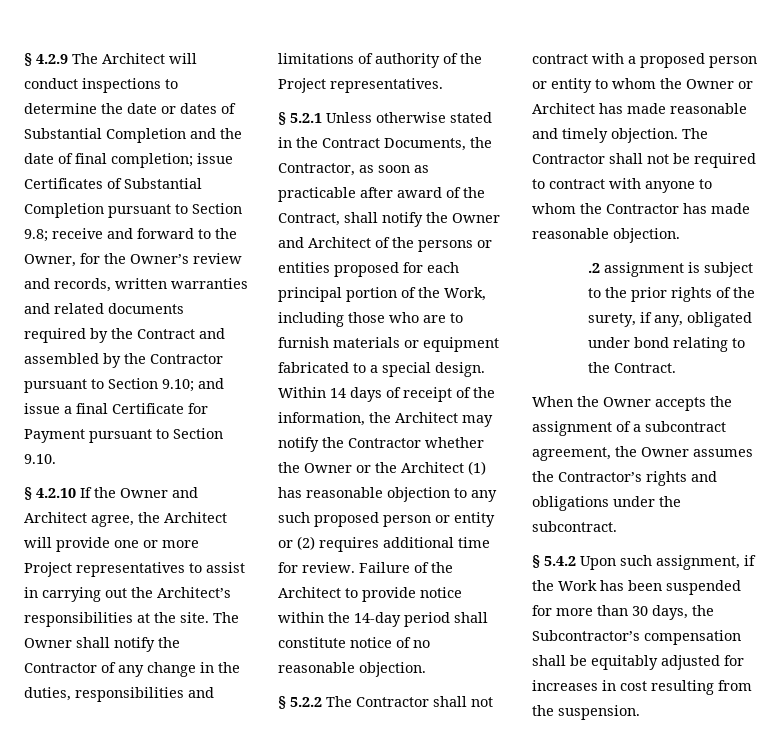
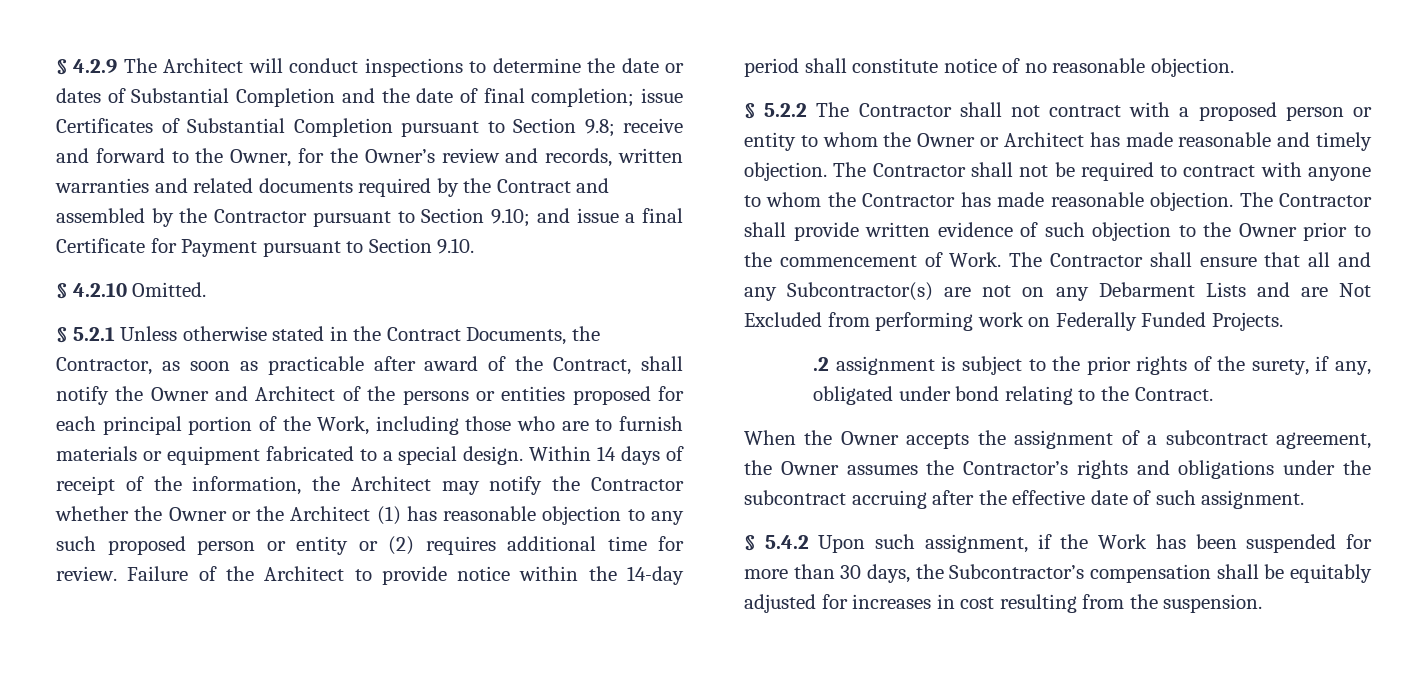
- § 4.2.10 If the Owner and Architect agree, the Architect will provide one or more Project representatives to assist in carrying out the Architect’s responsibilities at the site. The Owner shall notify the Contractor of any change in the duties, responsibilities and limitations of authority of the Project representatives.
+ § 4.2.10 Omitted.
+ The Contractor shall provide written evidence of such objection to the Owner prior to the commencement of Work. The Contractor shall ensure that all and any Subcontractor(s) are not on any Debarment Lists and are Not Excluded from performing work on Federally Funded Projects.
- When the Owner accepts the assignment of a subcontract agreement, the Owner assumes the Contractor’s rights and obligations under the subcontract.
+ When the Owner accepts the assignment of a subcontract agreement, the Owner assumes the Contractor’s rights and obligations under the subcontract accruing after the effective date of such assignment.

